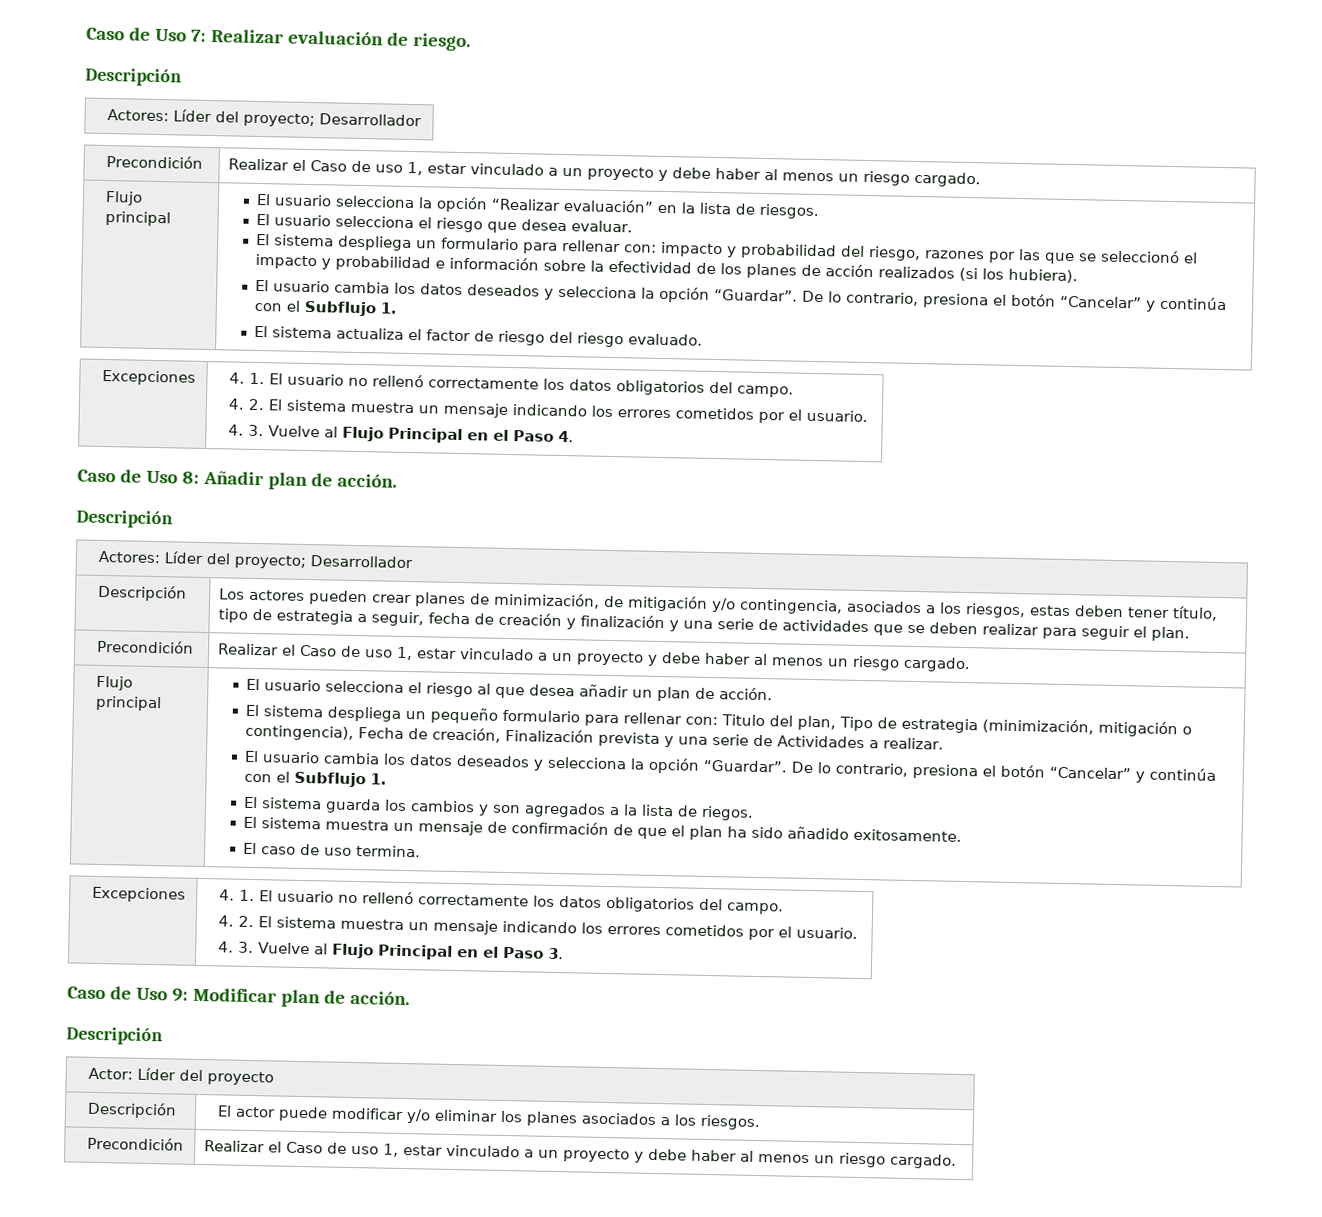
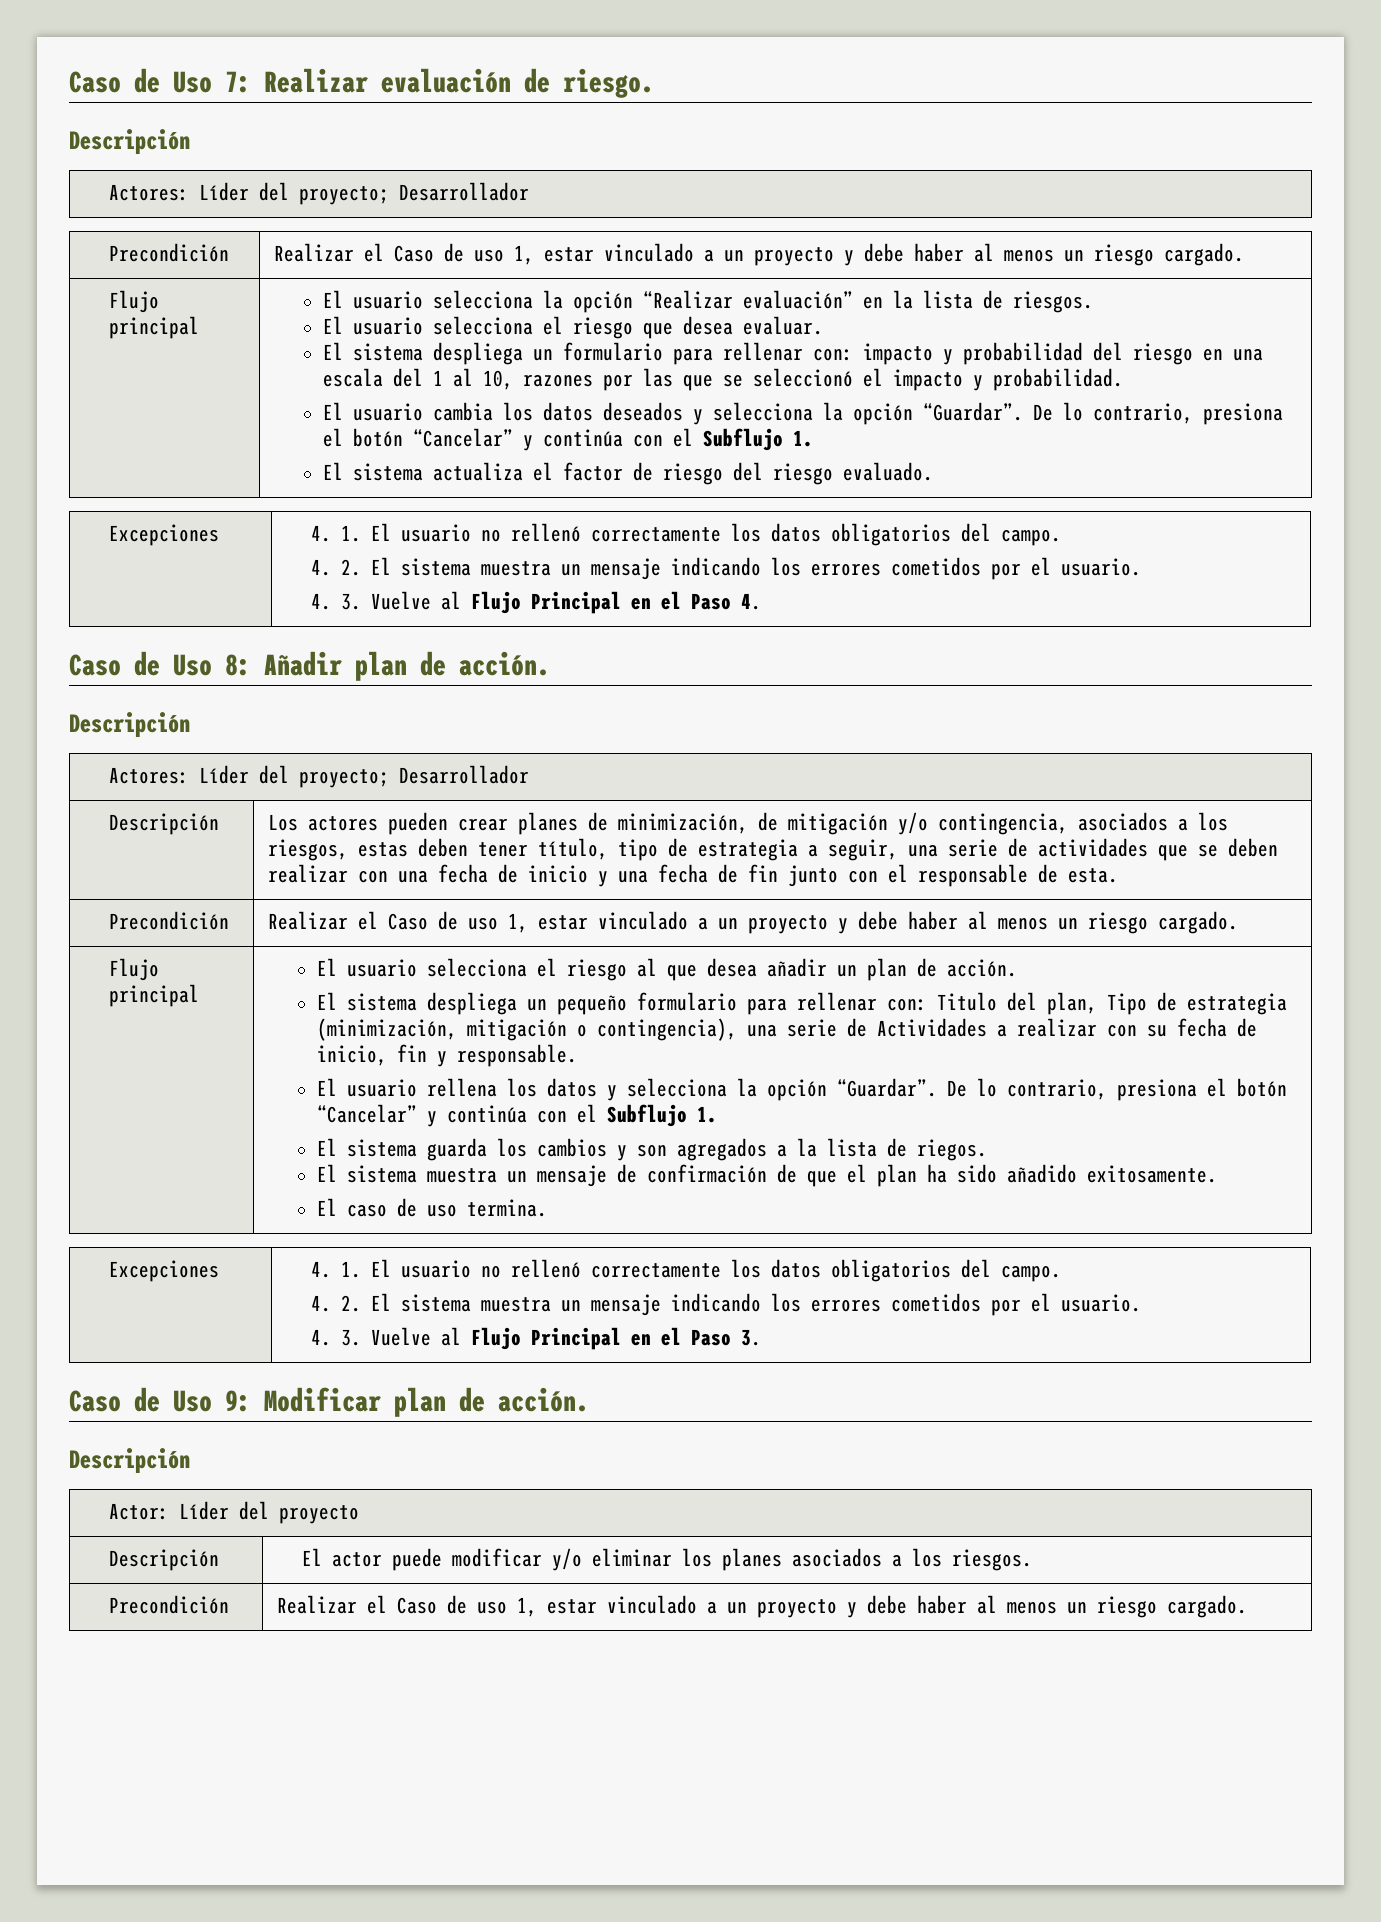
- El sistema despliega un formulario para rellenar con: impacto y probabilidad del riesgo, razones por las que se seleccionó el impacto y probabilidad e información sobre la efectividad de los planes de acción realizados (si los hubiera).
+ El sistema despliega un formulario para rellenar con: impacto y probabilidad del riesgo en una escala del 1 al 10, razones por las que se seleccionó el impacto y probabilidad.
- Los actores pueden crear planes de minimización, de mitigación y/o contingencia, asociados a los riesgos, estas deben tener título, tipo de estrategia a seguir, fecha de creación y finalización y una serie de actividades que se deben realizar para seguir el plan.
+ Los actores pueden crear planes de minimización, de mitigación y/o contingencia, asociados a los riesgos, estas deben tener título, tipo de estrategia a seguir, una serie de actividades que se deben realizar con una fecha de inicio y una fecha de fin junto con el responsable de esta.
- El sistema despliega un pequeño formulario para rellenar con: Titulo del plan, Tipo de estrategia (minimización, mitigación o contingencia), Fecha de creación, Finalización prevista y una serie de Actividades a realizar.
- El usuario cambia los datos deseados y selecciona la opción “Guardar”.
+ El sistema despliega un pequeño formulario para rellenar con: Titulo del plan, Tipo de estrategia (minimización, mitigación o contingencia), una serie de Actividades a realizar con su fecha de inicio, fin y responsable.
+ El usuario rellena los datos y selecciona la opción “Guardar”.

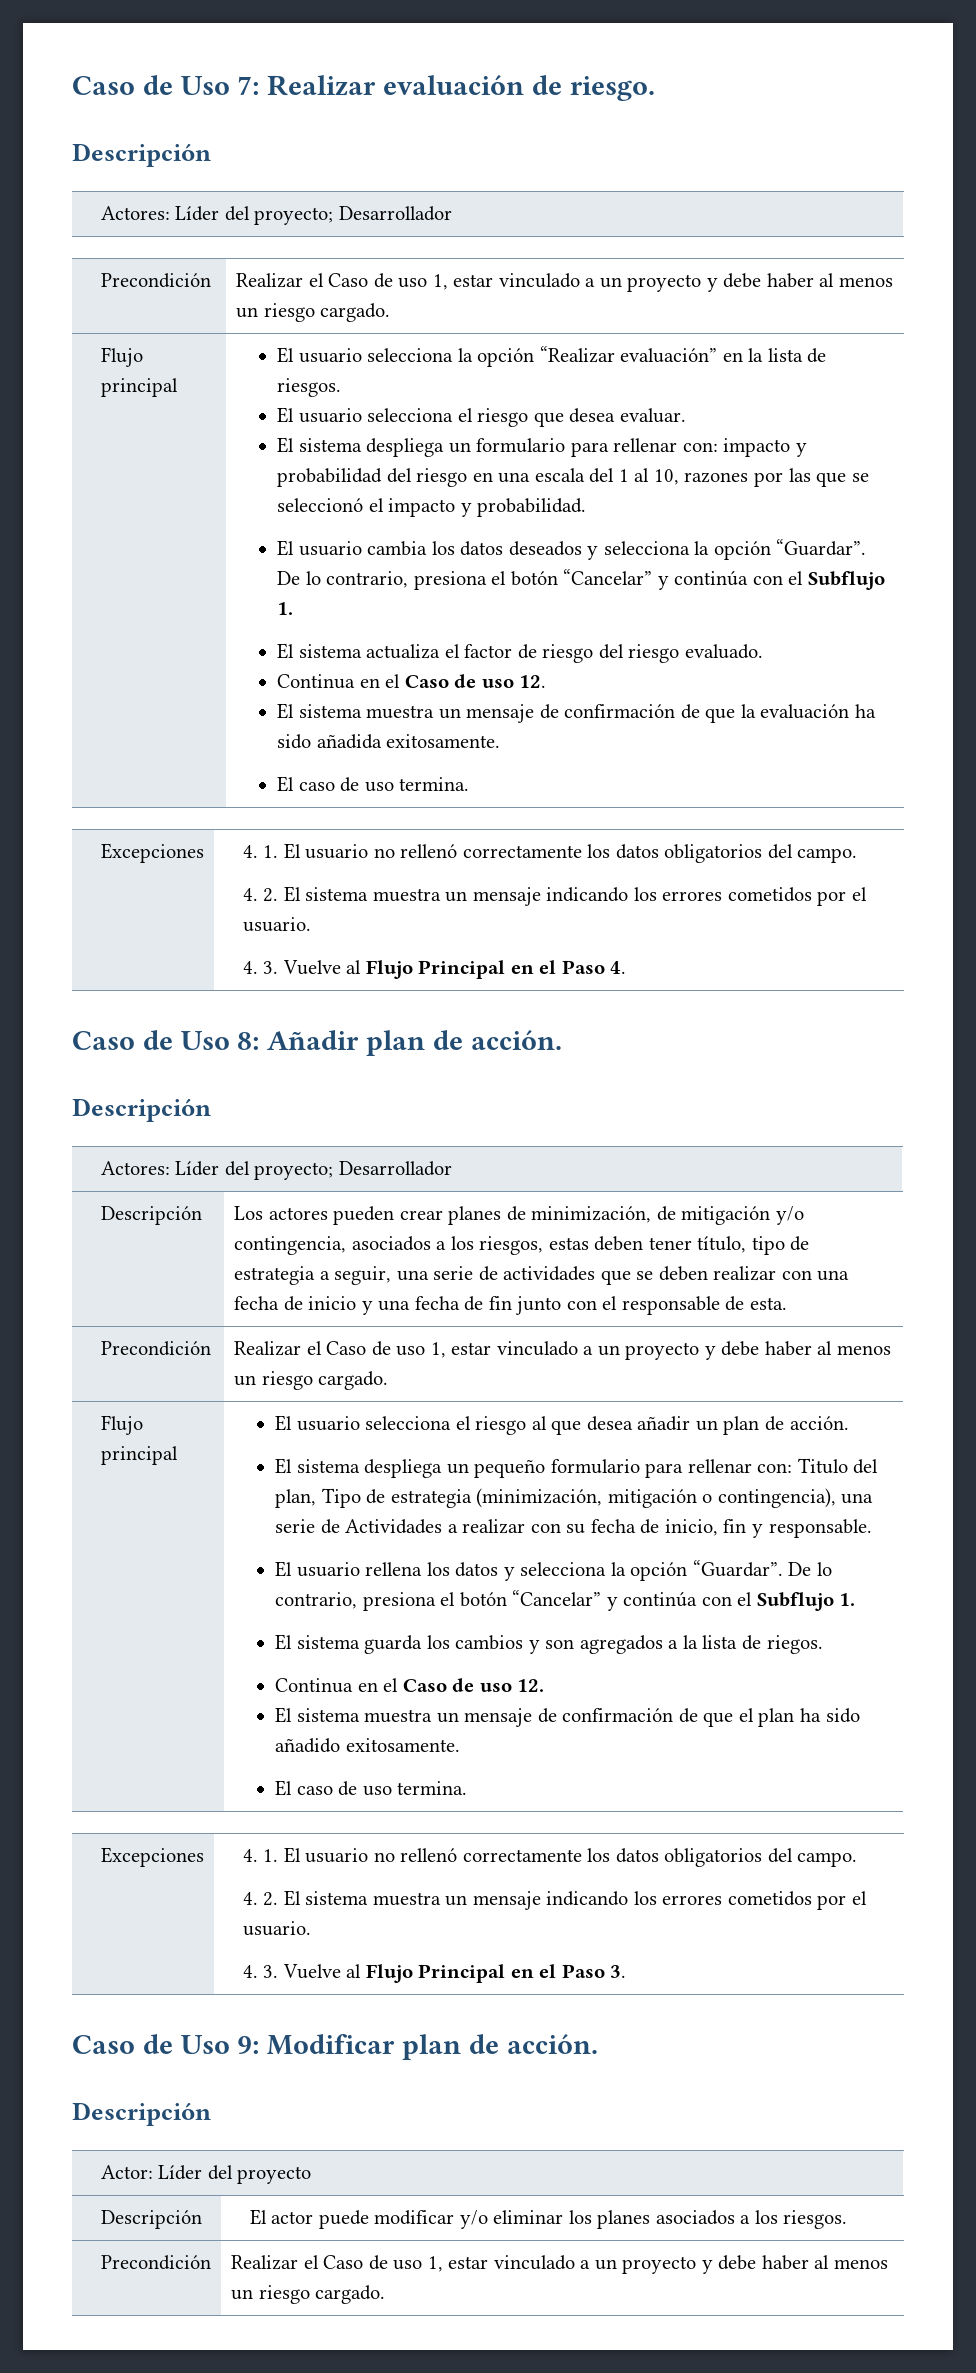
  El sistema actualiza el factor de riesgo del riesgo evaluado.
+ Continua en el Caso de uso 12.
+ El sistema muestra un mensaje de confirmación de que la evaluación ha sido añadida exitosamente.
+ El caso de uso termina.
  El sistema guarda los cambios y son agregados a la lista de riegos.
+ Continua en el Caso de uso 12.

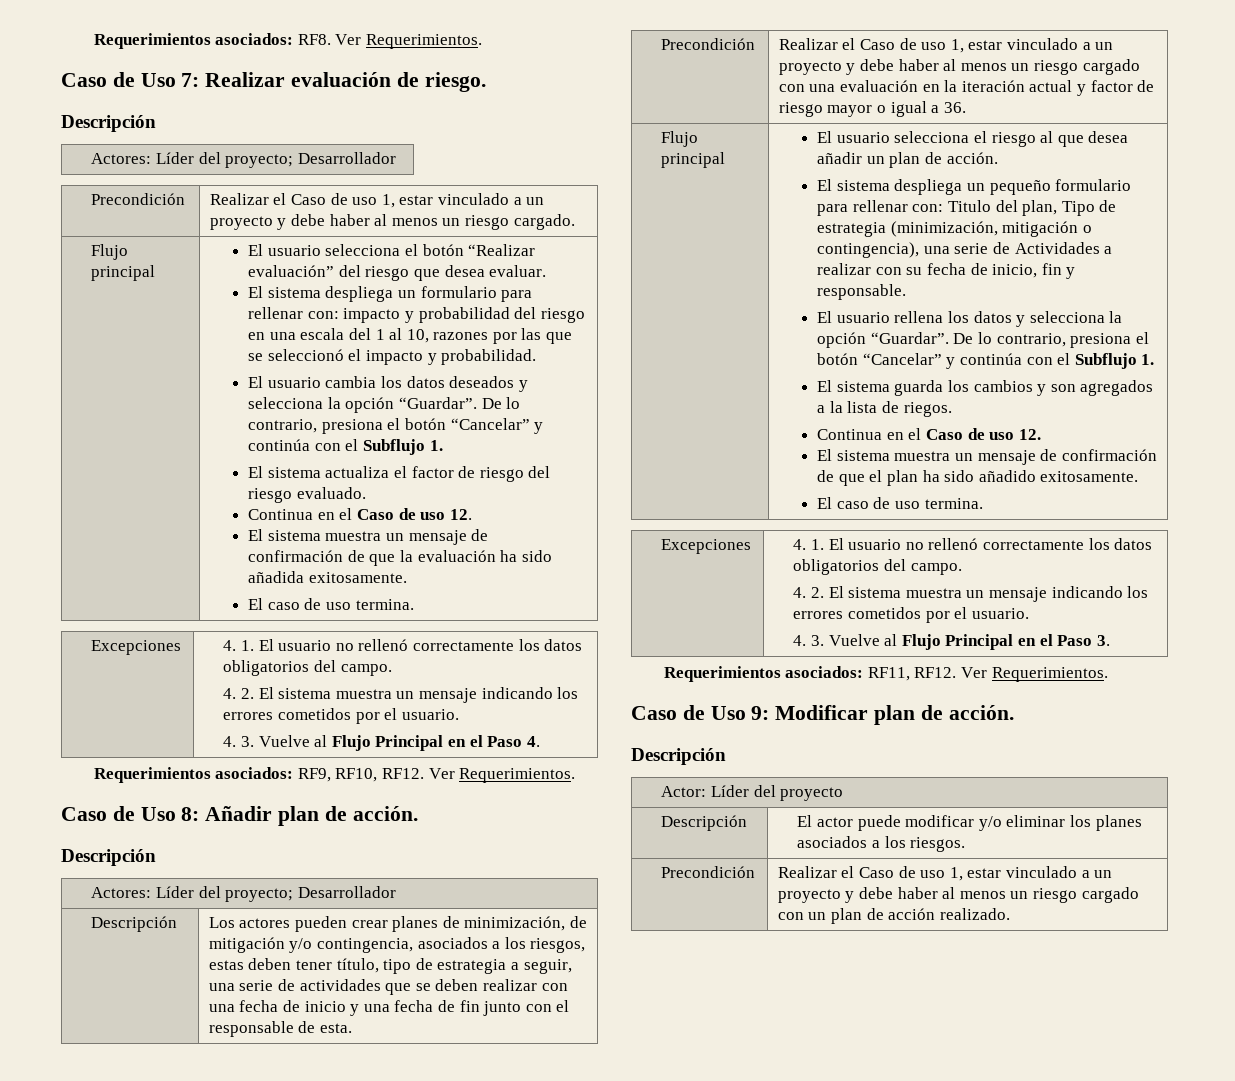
+ Requerimientos asociados: RF8. Ver Requerimientos.
- El usuario selecciona la opción “Realizar evaluación” en la lista de riesgos.
- El usuario selecciona el riesgo que desea evaluar.
+ El usuario selecciona el botón “Realizar evaluación” del riesgo que desea evaluar.
+ Requerimientos asociados: RF9, RF10, RF12. Ver Requerimientos.
  Los actores pueden crear planes de minimización, de mitigación y/o contingencia, asociados a los riesgos, estas deben tener título, tipo de estrategia a seguir, una serie de actividades que se deben realizar con una fecha de inicio y una fecha de fin junto con el responsable de esta.
- Precondición | Realizar el Caso de uso 1, estar vinculado a un proyecto y debe haber al menos un riesgo cargado.
+ Precondición | Realizar el Caso de uso 1, estar vinculado a un proyecto y debe haber al menos un riesgo cargado con una evaluación en la iteración actual y factor de riesgo mayor o igual a 36.
+ Requerimientos asociados: RF11, RF12. Ver Requerimientos.
  Descripción | El actor puede modificar y/o eliminar los planes asociados a los riesgos.
- Precondición | Realizar el Caso de uso 1, estar vinculado a un proyecto y debe haber al menos un riesgo cargado.
+ Precondición | Realizar el Caso de uso 1, estar vinculado a un proyecto y debe haber al menos un riesgo cargado con un plan de acción realizado.

